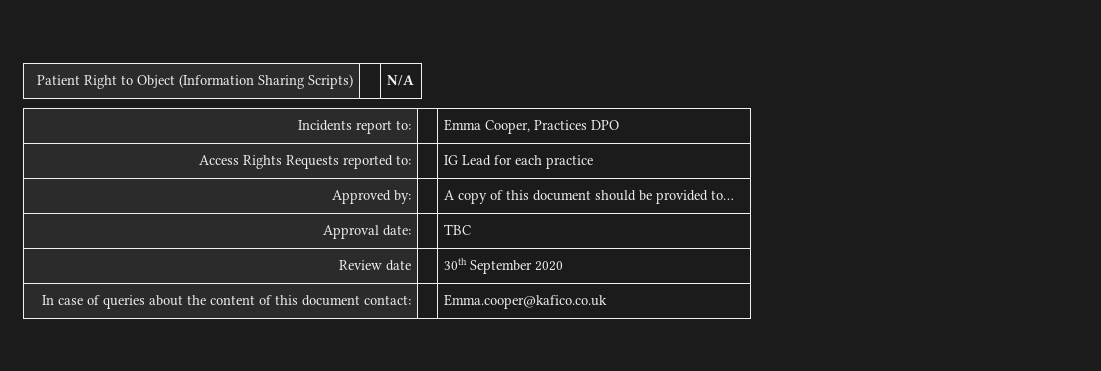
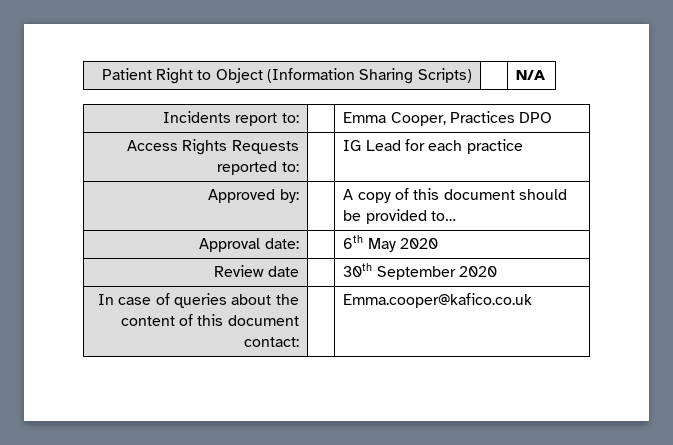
- Approval date: | | TBC
+ Approval date: | | 6th May 2020

